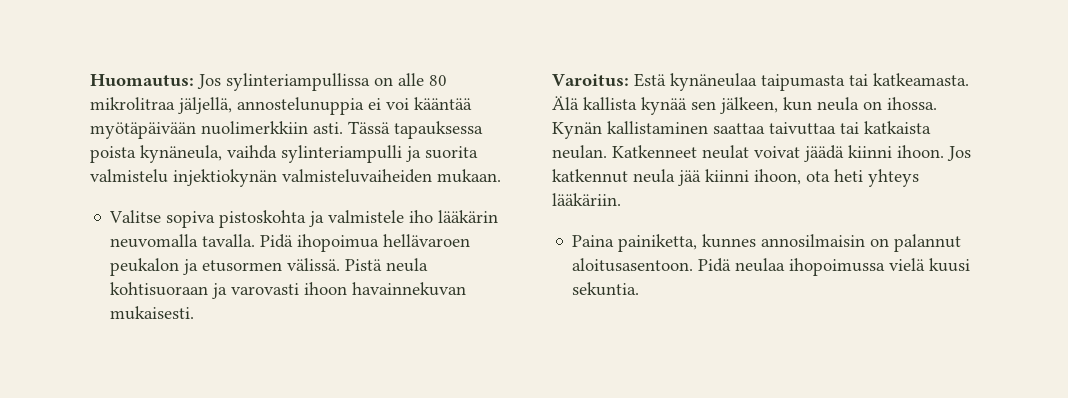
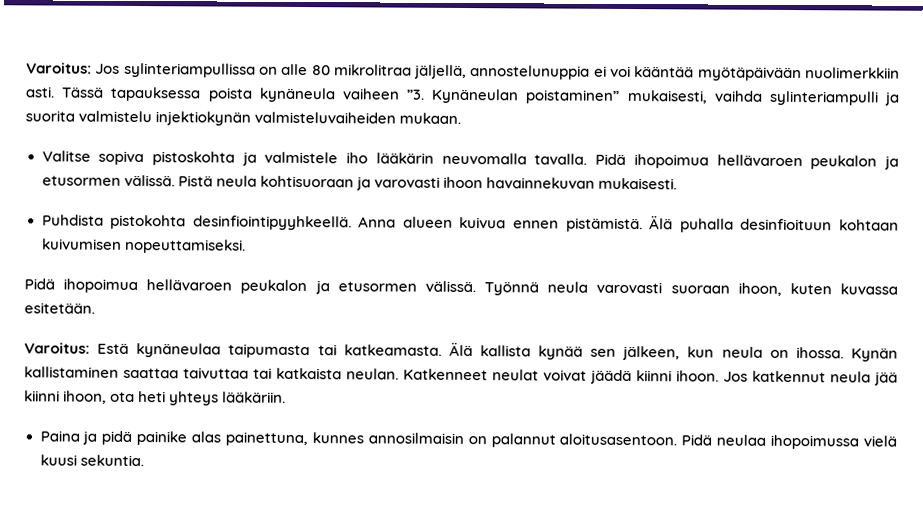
- Huomautus: Jos sylinteriampullissa on alle 80 mikrolitraa jäljellä, annostelunuppia ei voi kääntää myötäpäivään nuolimerkkiin asti.
+ Varoitus: Jos sylinteriampullissa on alle 80 mikrolitraa jäljellä, annostelunuppia ei voi kääntää myötäpäivään nuolimerkkiin asti.
- Tässä tapauksessa poista kynäneula, vaihda sylinteriampulli ja suorita valmistelu injektiokynän valmisteluvaiheiden mukaan.
+ Tässä tapauksessa poista kynäneula vaiheen ”3. Kynäneulan poistaminen” mukaisesti, vaihda sylinteriampulli ja suorita valmistelu injektiokynän valmisteluvaiheiden mukaan.
+ Puhdista pistokohta desinfiointipyyhkeellä. Anna alueen kuivua ennen pistämistä. Älä puhalla desinfioituun kohtaan kuivumisen nopeuttamiseksi.
+ Pidä ihopoimua hellävaroen peukalon ja etusormen välissä. Työnnä neula varovasti suoraan ihoon, kuten kuvassa esitetään.
- Paina painiketta, kunnes annosilmaisin on palannut aloitusasentoon.
+ Paina ja pidä painike alas painettuna, kunnes annosilmaisin on palannut aloitusasentoon.

